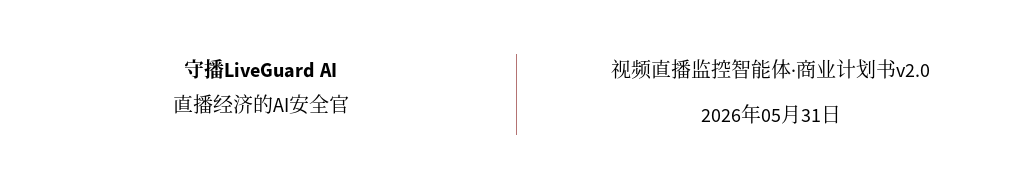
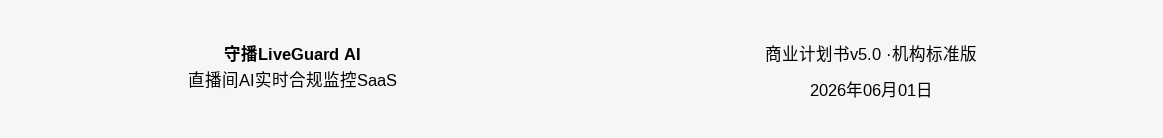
- 直播经济的AI安全官
- 视频直播监控智能体·商业计划书v2.0
+ 直播间AI实时合规监控SaaS
+ 商业计划书v5.0 ·机构标准版
- 2026年05月31日
+ 2026年06月01日

